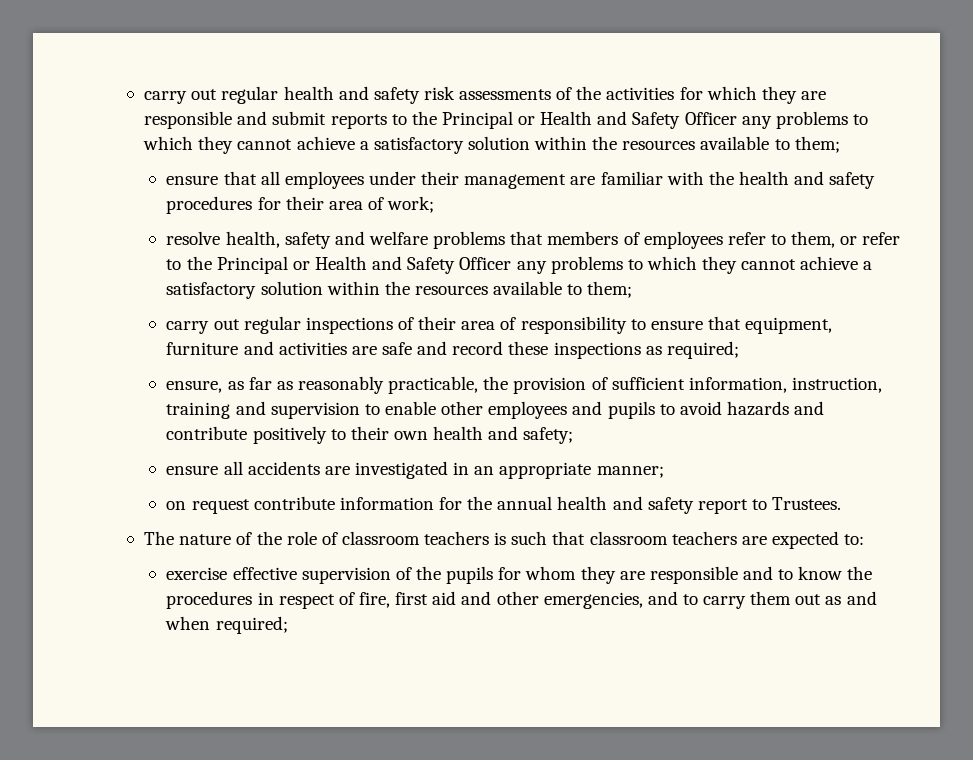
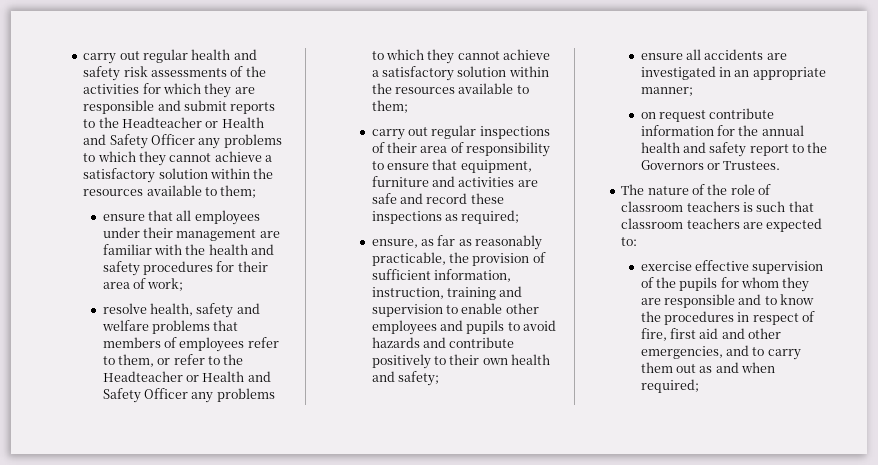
- carry out regular health and safety risk assessments of the activities for which they are responsible and submit reports to the Principal or Health and Safety Officer any problems to which they cannot achieve a satisfactory solution within the resources available to them;
+ carry out regular health and safety risk assessments of the activities for which they are responsible and submit reports to the Headteacher or Health and Safety Officer any problems to which they cannot achieve a satisfactory solution within the resources available to them;
- resolve health, safety and welfare problems that members of employees refer to them, or refer to the Principal or Health and Safety Officer any problems to which they cannot achieve a satisfactory solution within the resources available to them;
+ resolve health, safety and welfare problems that members of employees refer to them, or refer to the Headteacher or Health and Safety Officer any problems to which they cannot achieve a satisfactory solution within the resources available to them;
- on request contribute information for the annual health and safety report to Trustees.
+ on request contribute information for the annual health and safety report to the Governors or Trustees.

